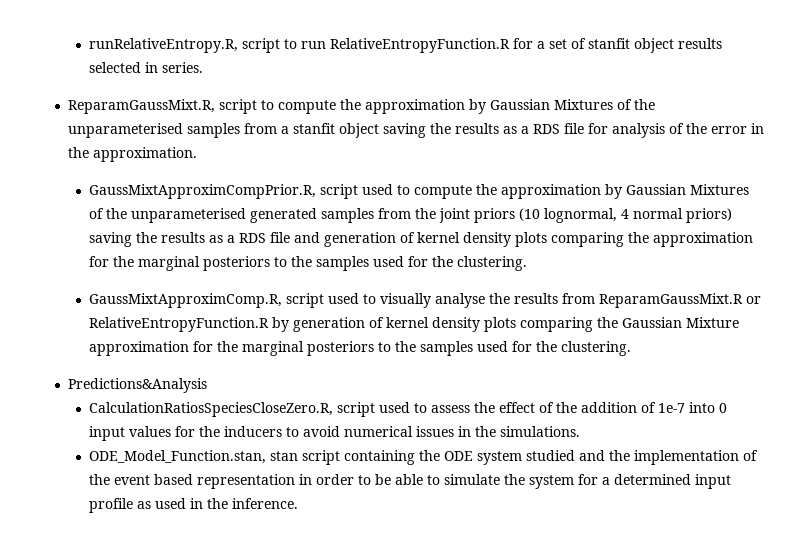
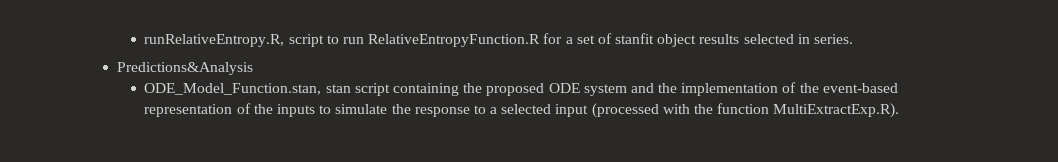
- ReparamGaussMixt.R, script to compute the approximation by Gaussian Mixtures of the unparameterised samples from a stanfit object saving the results as a RDS file for analysis of the error in the approximation.
- GaussMixtApproximCompPrior.R, script used to compute the approximation by Gaussian Mixtures of the unparameterised generated samples from the joint priors (10 lognormal, 4 normal priors) saving the results as a RDS file and generation of kernel density plots comparing the approximation for the marginal posteriors to the samples used for the clustering.
- GaussMixtApproximComp.R, script used to visually analyse the results from ReparamGaussMixt.R or RelativeEntropyFunction.R by generation of kernel density plots comparing the Gaussian Mixture approximation for the marginal posteriors to the samples used for the clustering.
  Predictions&Analysis
- CalculationRatiosSpeciesCloseZero.R, script used to assess the effect of the addition of 1e-7 into 0 input values for the inducers to avoid numerical issues in the simulations.
- ODE_Model_Function.stan, stan script containing the ODE system studied and the implementation of the event based representation in order to be able to simulate the system for a determined input profile as used in the inference.
+ ODE_Model_Function.stan, stan script containing the proposed ODE system and the implementation of the event-based representation of the inputs to simulate the response to a selected input (processed with the function MultiExtractExp.R).

